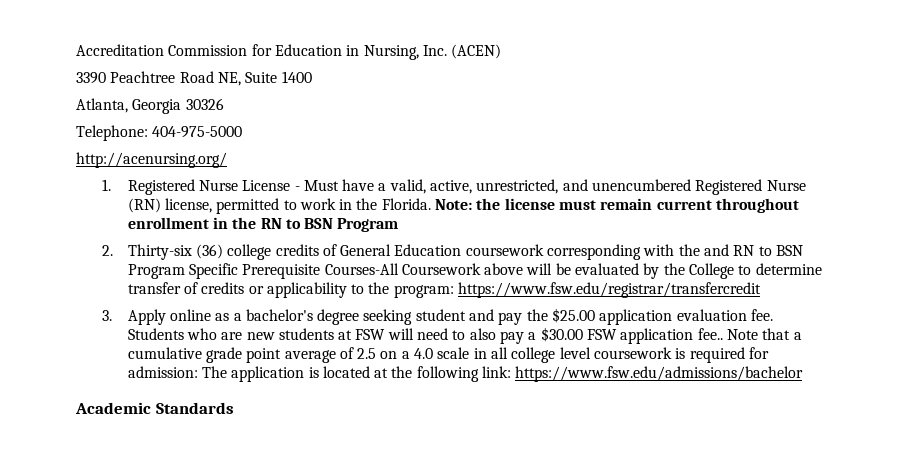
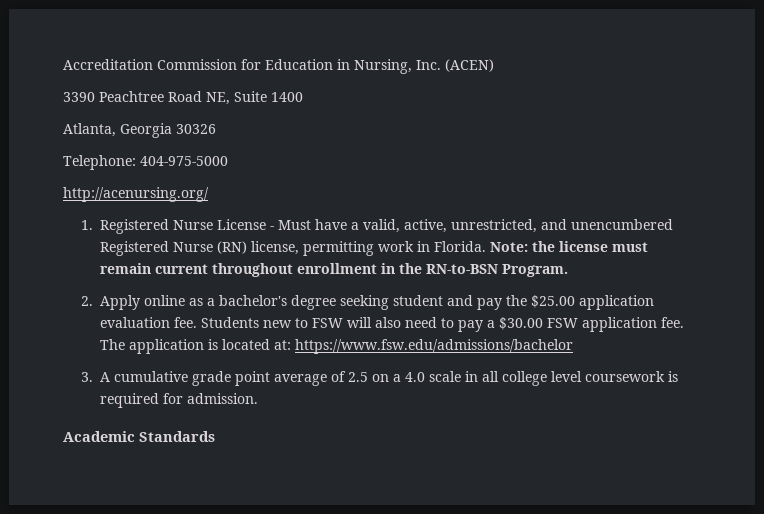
- 1. Registered Nurse License - Must have a valid, active, unrestricted, and unencumbered Registered Nurse (RN) license, permitted to work in the Florida.
+ 1. Registered Nurse License - Must have a valid, active, unrestricted, and unencumbered Registered Nurse (RN) license, permitting work in Florida.
- Note: the license must remain current throughout enrollment in the RN to BSN Program
- 2. Thirty-six (36) college credits of General Education coursework corresponding with the and RN to BSN Program Specific Prerequisite Courses-All Coursework above will be evaluated by the College to determine transfer of credits or applicability to the program: https://www.fsw.edu/registrar/transfercredit
- 3. Apply online as a bachelor's degree seeking student and pay the $25.00 application evaluation fee.
+ Note: the license must remain current throughout enrollment in the RN-to-BSN Program.
+ 2. Apply online as a bachelor's degree seeking student and pay the $25.00 application evaluation fee.
- Students who are new students at FSW will need to also pay a $30.00 FSW application fee.. Note that a cumulative grade point average of 2.5 on a 4.0 scale in all college level coursework is required for admission: The application is located at the following link: https://www.fsw.edu/admissions/bachelor
+ Students new to FSW will also need to pay a $30.00 FSW application fee. The application is located at: https://www.fsw.edu/admissions/bachelor
+ 3. A cumulative grade point average of 2.5 on a 4.0 scale in all college level coursework is required for admission.

